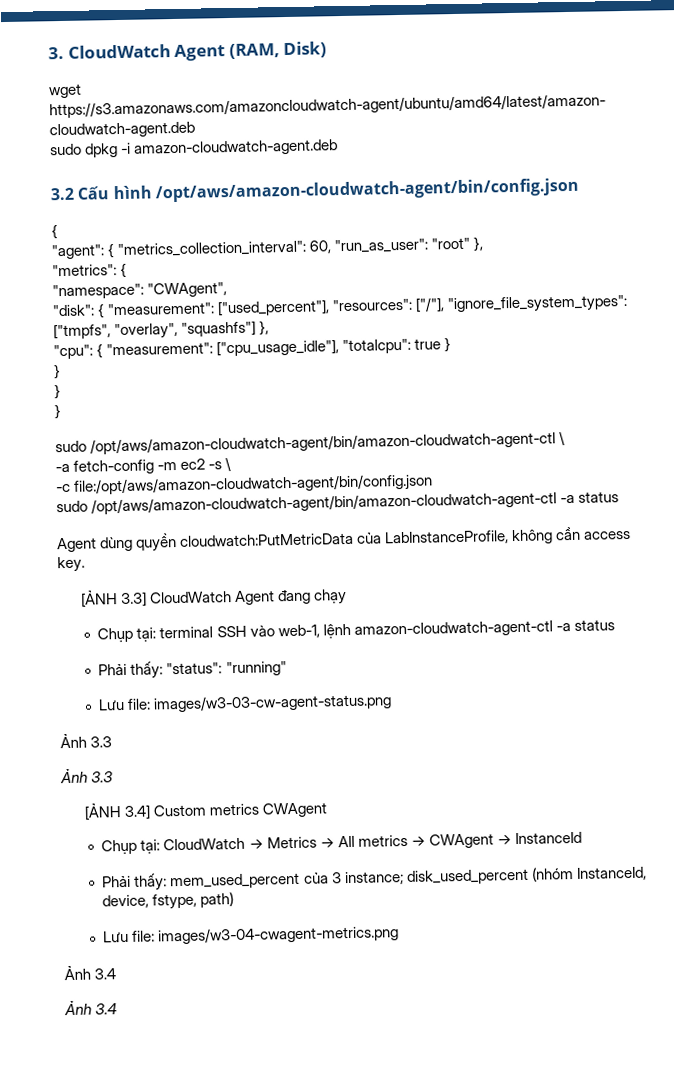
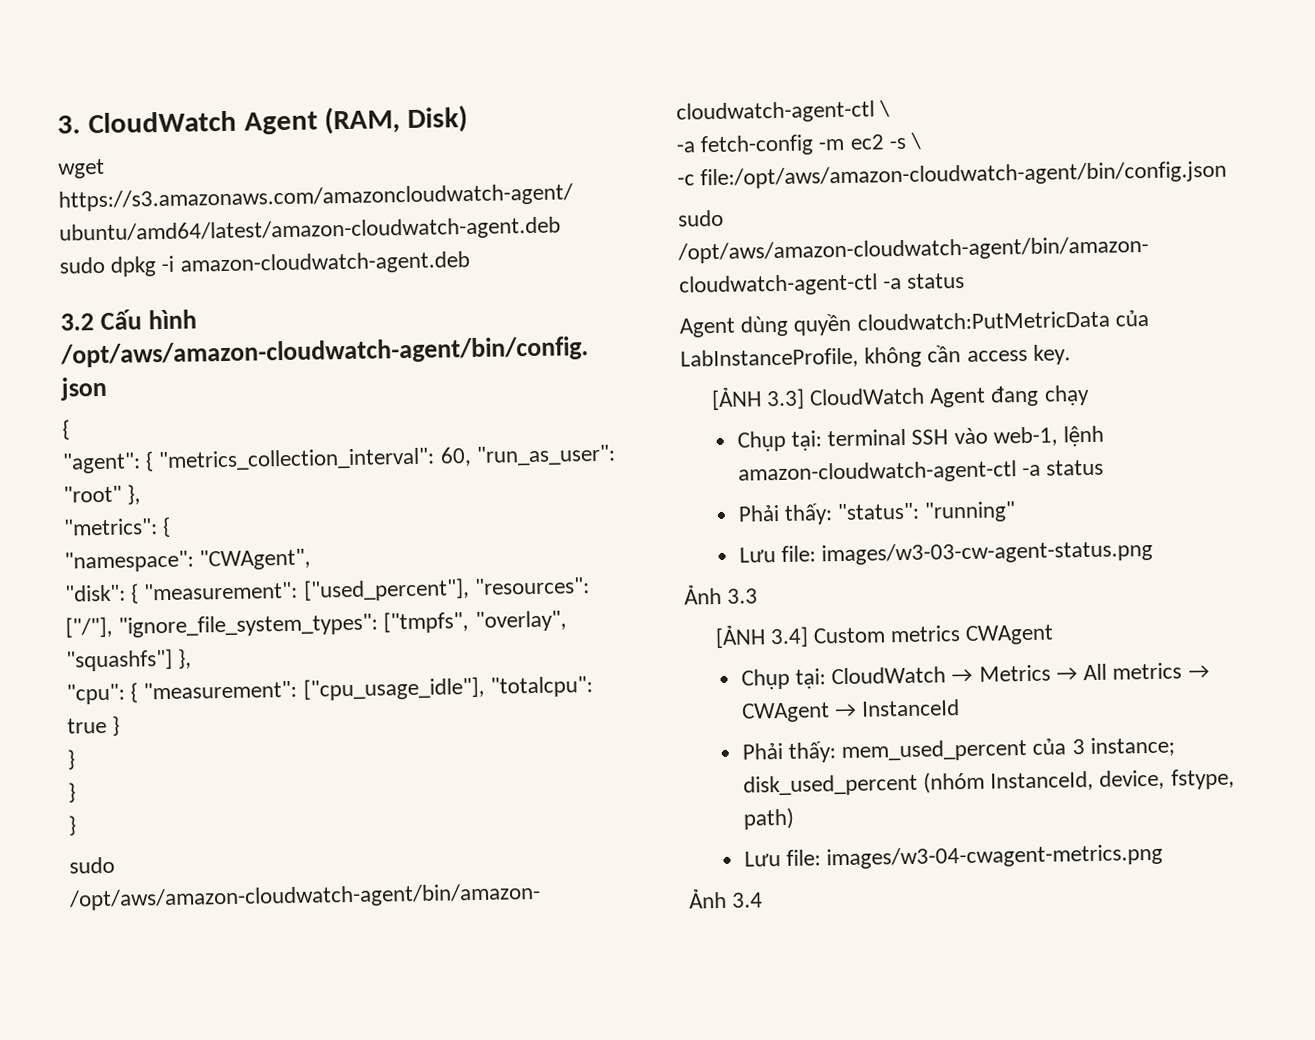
  Lưu file: images/w3-03-cw-agent-status.png
- Ảnh 3.3
  Lưu file: images/w3-04-cwagent-metrics.png
- Ảnh 3.4

